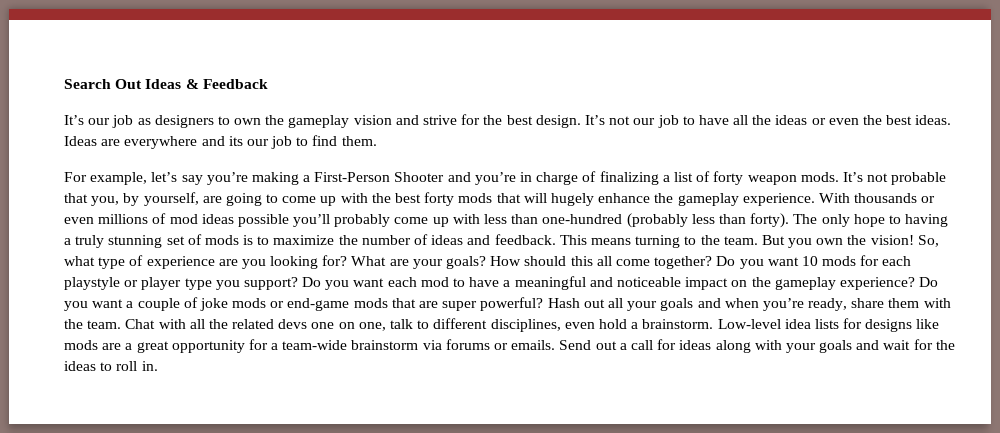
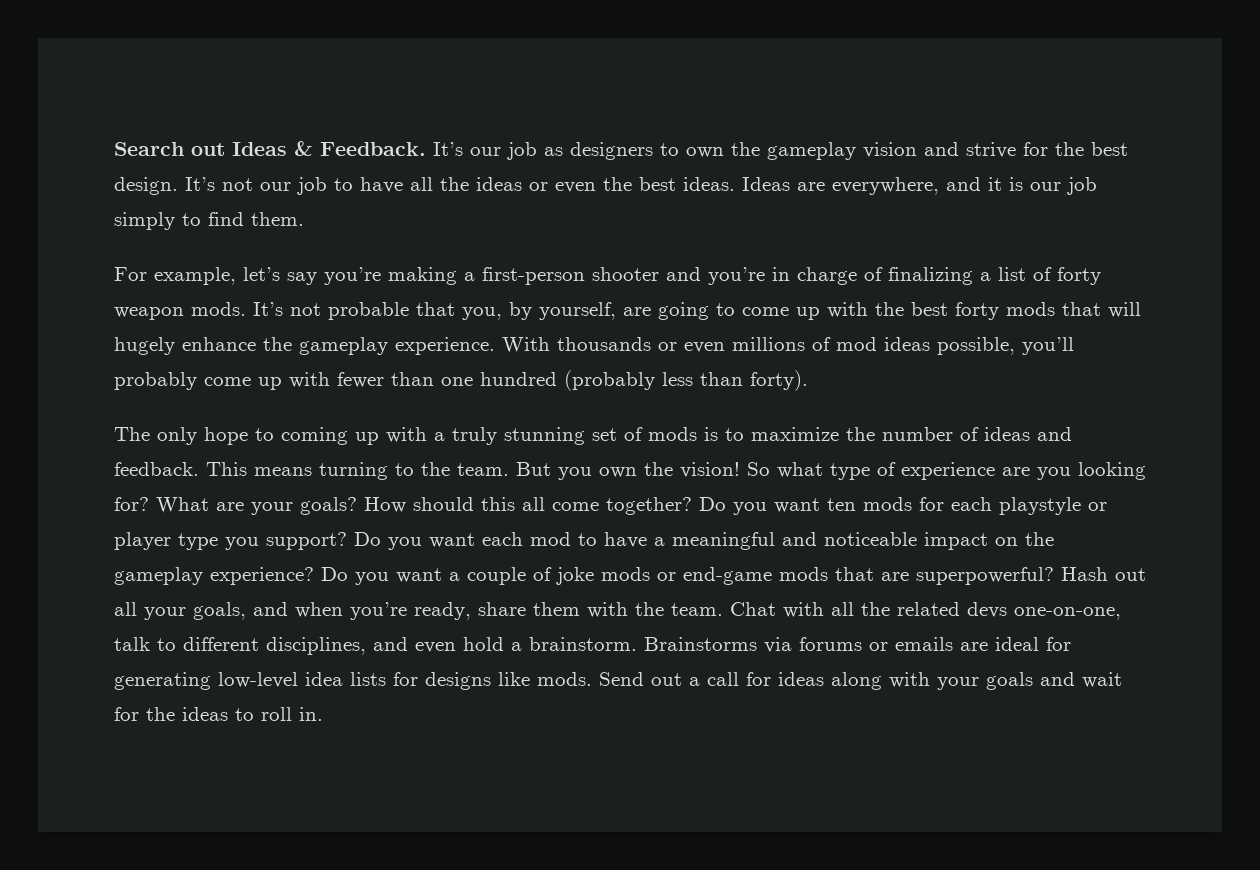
- Search Out Ideas & Feedback
- It’s our job as designers to own the gameplay vision and strive for the best design.
+ Search out Ideas & Feedback. It’s our job as designers to own the gameplay vision and strive for the best design.
- Ideas are everywhere and its our job to find them.
+ Ideas are everywhere, and it is our job simply to find them.
- For example, let’s say you’re making a First-Person Shooter and you’re in charge of finalizing a list of forty weapon mods.
+ For example, let’s say you’re making a first-person shooter and you’re in charge of finalizing a list of forty weapon mods.
- With thousands or even millions of mod ideas possible you’ll probably come up with less than one-hundred (probably less than forty). The only hope to having a truly stunning set of mods is to maximize the number of ideas and feedback.
+ With thousands or even millions of mod ideas possible, you’ll probably come up with fewer than one hundred (probably less than forty).
+ The only hope to coming up with a truly stunning set of mods is to maximize the number of ideas and feedback.
- So, what type of experience are you looking for?
+ So what type of experience are you looking for?
- Do you want 10 mods for each playstyle or player type you support?
+ Do you want ten mods for each playstyle or player type you support?
- Do you want a couple of joke mods or end-game mods that are super powerful?
+ Do you want a couple of joke mods or end-game mods that are superpowerful?
- Hash out all your goals and when you’re ready, share them with the team.
+ Hash out all your goals, and when you’re ready, share them with the team.
- Chat with all the related devs one on one, talk to different disciplines, even hold a brainstorm.
+ Chat with all the related devs one-on-one, talk to different disciplines, and even hold a brainstorm.
- Low-level idea lists for designs like mods are a great opportunity for a team-wide brainstorm via forums or emails.
+ Brainstorms via forums or emails are ideal for generating low-level idea lists for designs like mods.

